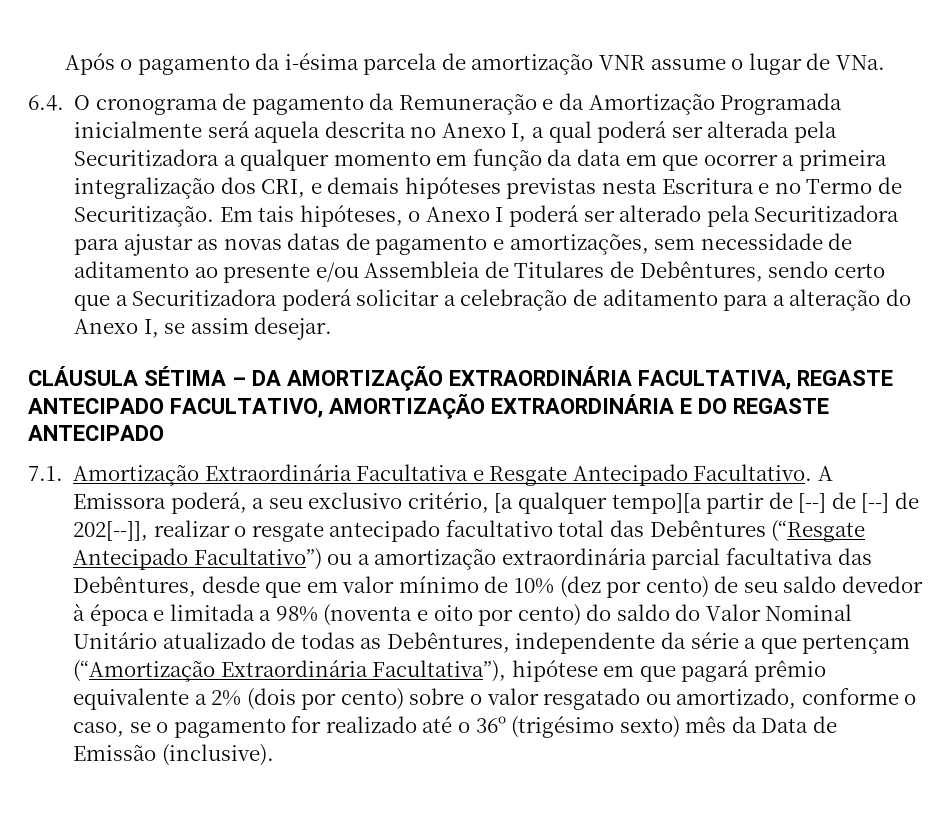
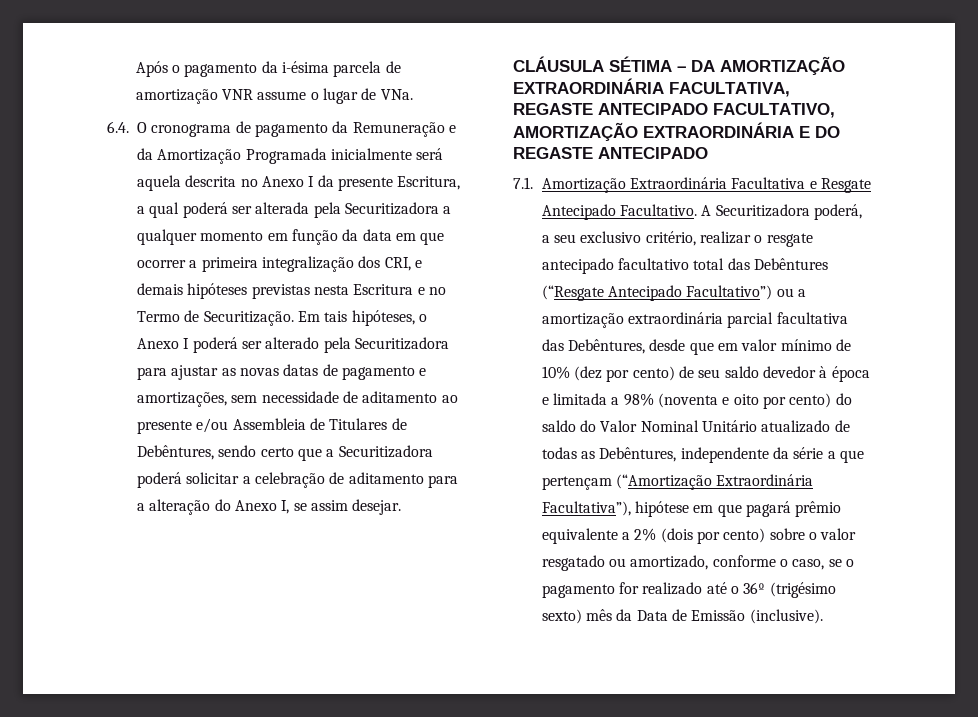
- 6.4. O cronograma de pagamento da Remuneração e da Amortização Programada inicialmente será aquela descrita no Anexo I, a qual poderá ser alterada pela Securitizadora a qualquer momento em função da data em que ocorrer a primeira integralização dos CRI, e demais hipóteses previstas nesta Escritura e no Termo de Securitização.
+ 6.4. O cronograma de pagamento da Remuneração e da Amortização Programada inicialmente será aquela descrita no Anexo I da presente Escritura, a qual poderá ser alterada pela Securitizadora a qualquer momento em função da data em que ocorrer a primeira integralização dos CRI, e demais hipóteses previstas nesta Escritura e no Termo de Securitização.
- A Emissora poderá, a seu exclusivo critério, [a qualquer tempo][a partir de [--] de [--] de 202[--]], realizar o resgate antecipado facultativo total das Debêntures (“Resgate Antecipado Facultativo”) ou a amortização extraordinária parcial facultativa das Debêntures, desde que em valor mínimo de 10% (dez por cento) de seu saldo devedor à época e limitada a 98% (noventa e oito por cento) do saldo do Valor Nominal Unitário atualizado de todas as Debêntures, independente da série a que pertençam (“Amortização Extraordinária Facultativa”), hipótese em que pagará prêmio equivalente a 2% (dois por cento) sobre o valor resgatado ou amortizado, conforme o caso, se o pagamento for realizado até o 36º (trigésimo sexto) mês da Data de Emissão (inclusive).
+ A Securitizadora poderá, a seu exclusivo critério, realizar o resgate antecipado facultativo total das Debêntures (“Resgate Antecipado Facultativo”) ou a amortização extraordinária parcial facultativa das Debêntures, desde que em valor mínimo de 10% (dez por cento) de seu saldo devedor à época e limitada a 98% (noventa e oito por cento) do saldo do Valor Nominal Unitário atualizado de todas as Debêntures, independente da série a que pertençam (“Amortização Extraordinária Facultativa”), hipótese em que pagará prêmio equivalente a 2% (dois por cento) sobre o valor resgatado ou amortizado, conforme o caso, se o pagamento for realizado até o 36º (trigésimo sexto) mês da Data de Emissão (inclusive).

